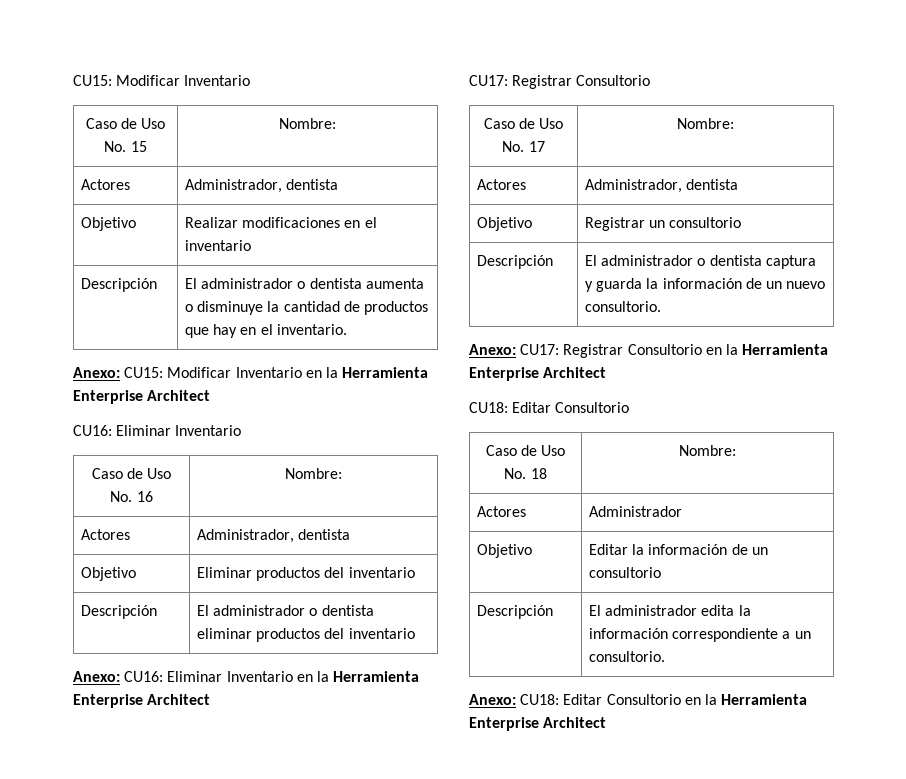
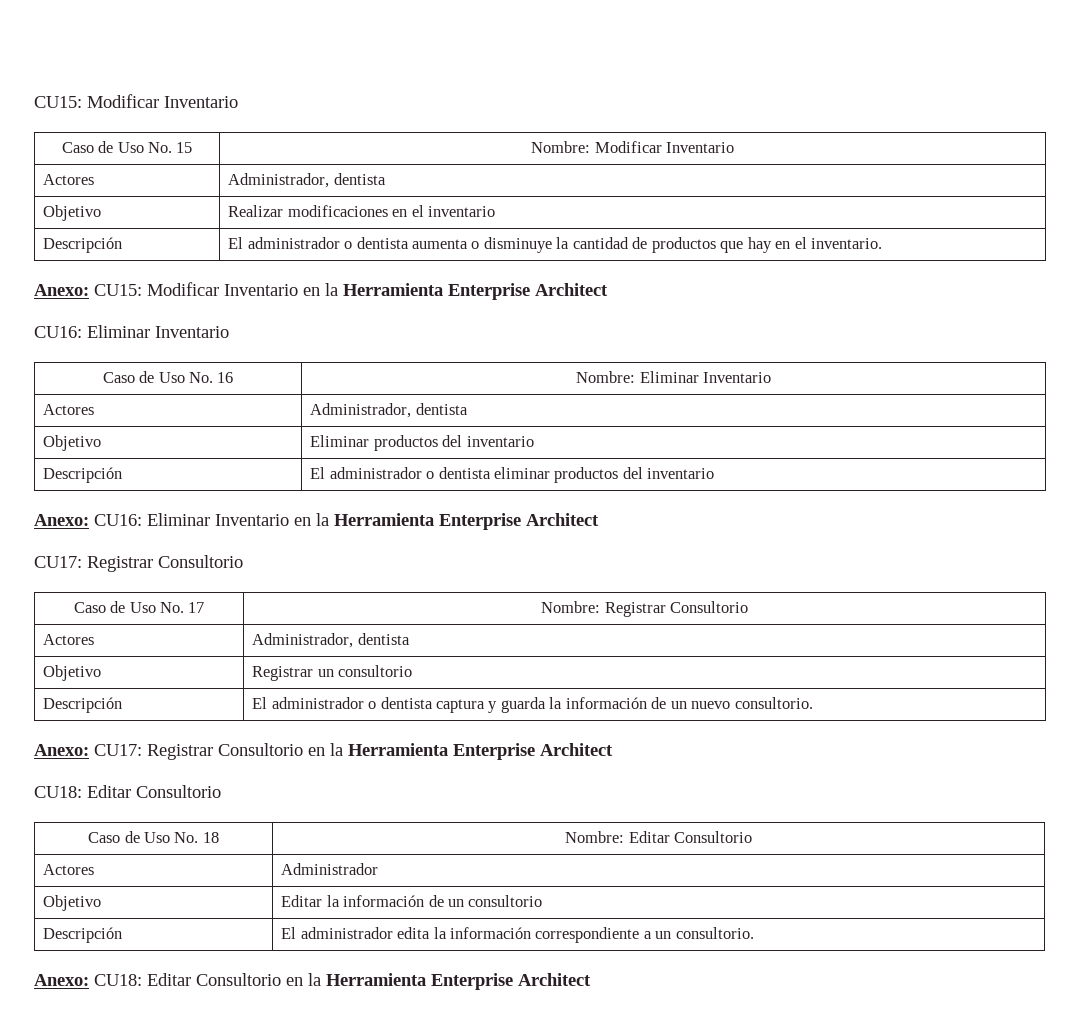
- Caso de Uso No. 15 | Nombre:
+ Caso de Uso No. 15 | Nombre: Modificar Inventario
- Caso de Uso No. 16 | Nombre:
+ Caso de Uso No. 16 | Nombre: Eliminar Inventario
- Caso de Uso No. 17 | Nombre:
+ Caso de Uso No. 17 | Nombre: Registrar Consultorio
- Caso de Uso No. 18 | Nombre:
+ Caso de Uso No. 18 | Nombre: Editar Consultorio

